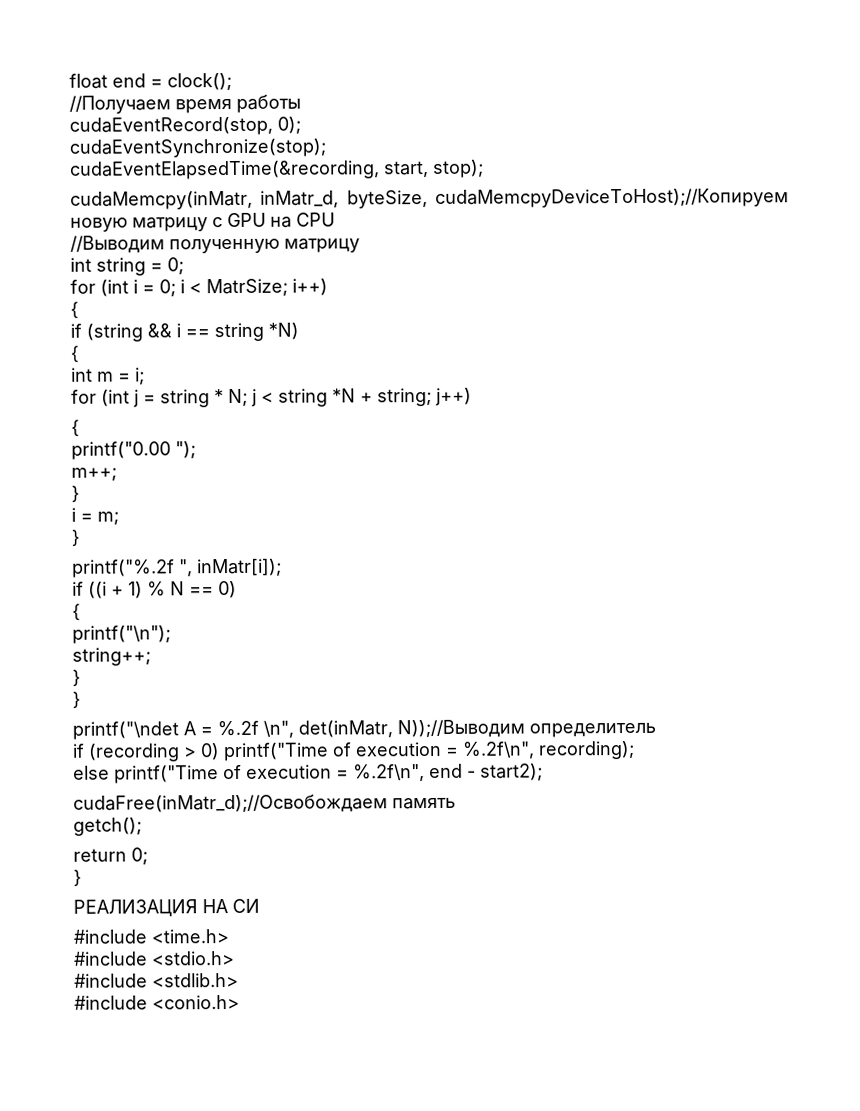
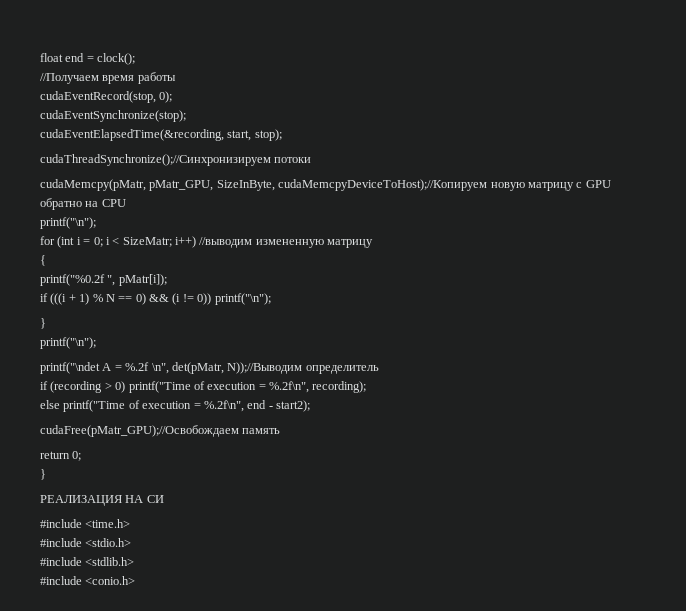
- cudaMemcpy(inMatr, inMatr_d, byteSize, cudaMemcpyDeviceToHost);//Копируем новую матрицу с GPU на CPU
- //Выводим полученную матрицу
- int string = 0;
+ cudaThreadSynchronize();//Синхронизируем потоки
+ cudaMemcpy(pMatr, pMatr_GPU, SizeInByte, cudaMemcpyDeviceToHost);//Копируем новую матрицу с GPU обратно на CPU
+ printf("\n");
- for (int i = 0; i < MatrSize; i++)
+ for (int i = 0; i < SizeMatr; i++) //выводим измененную матрицу
  {
- if (string && i == string *N)
- {
- int m = i;
- for (int j = string * N; j < string *N + string; j++)
- {
- printf("0.00 ");
- m++;
+ printf("%0.2f ", pMatr[i]);
+ if (((i + 1) % N == 0) && (i != 0)) printf("\n");
  }
- i = m;
- }
- printf("%.2f ", inMatr[i]);
- if ((i + 1) % N == 0)
- {
  printf("\n");
- string++;
- }
- }
- printf("\ndet A = %.2f \n", det(inMatr, N));//Выводим определитель
+ printf("\ndet A = %.2f \n", det(pMatr, N));//Выводим определитель
- cudaFree(inMatr_d);//Освобождаем память
+ cudaFree(pMatr_GPU);//Освобождаем память
- getch();

